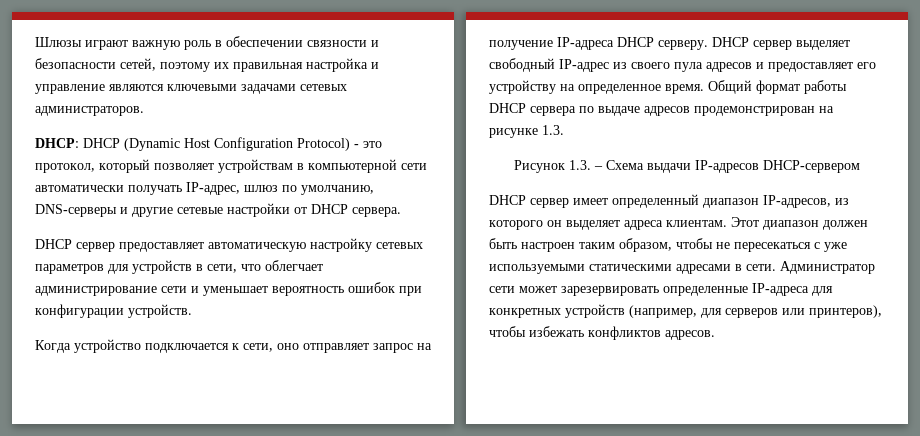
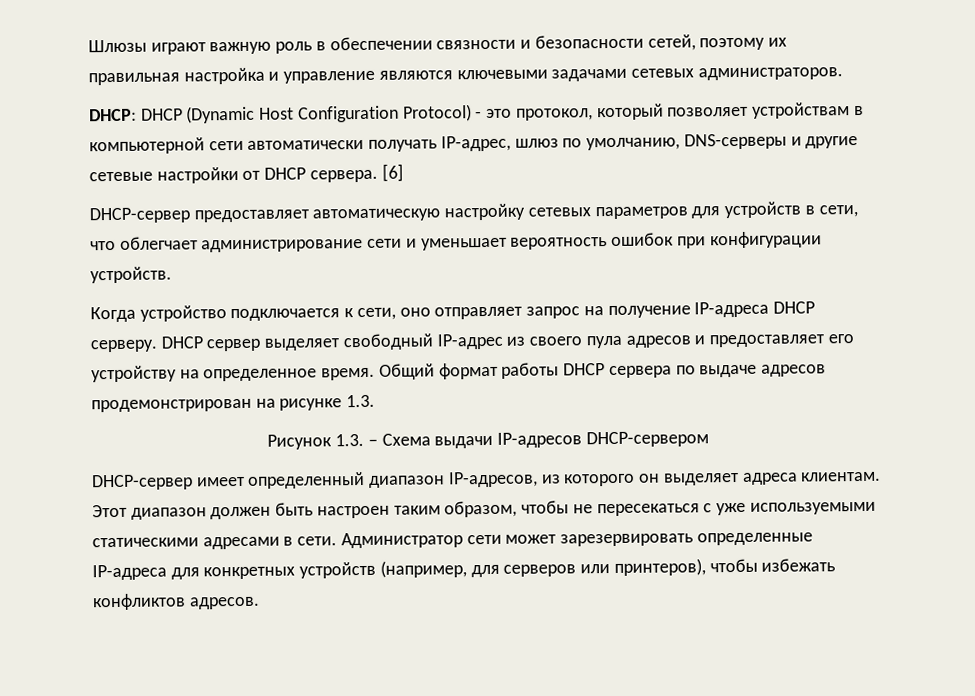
- DHCP: DHCP (Dynamic Host Configuration Protocol) - это протокол, который позволяет устройствам в компьютерной сети автоматически получать IP-адрес, шлюз по умолчанию, DNS-серверы и другие сетевые настройки от DHCP сервера.
- DHCP сервер предоставляет автоматическую настройку сетевых параметров для устройств в сети, что облегчает администрирование сети и уменьшает вероятность ошибок при конфигурации устройств.
+ DHCP: DHCP (Dynamic Host Configuration Protocol) - это протокол, который позволяет устройствам в компьютерной сети автоматически получать IP-адрес, шлюз по умолчанию, DNS-серверы и другие сетевые настройки от DHCP сервера. [6]
+ DHCP-сервер предоставляет автоматическую настройку сетевых параметров для устройств в сети, что облегчает администрирование сети и уменьшает вероятность ошибок при конфигурации устройств.
- DHCP сервер имеет определенный диапазон IP-адресов, из которого он выделяет адреса клиентам.
+ DHCP-сервер имеет определенный диапазон IP-адресов, из которого он выделяет адреса клиентам.

